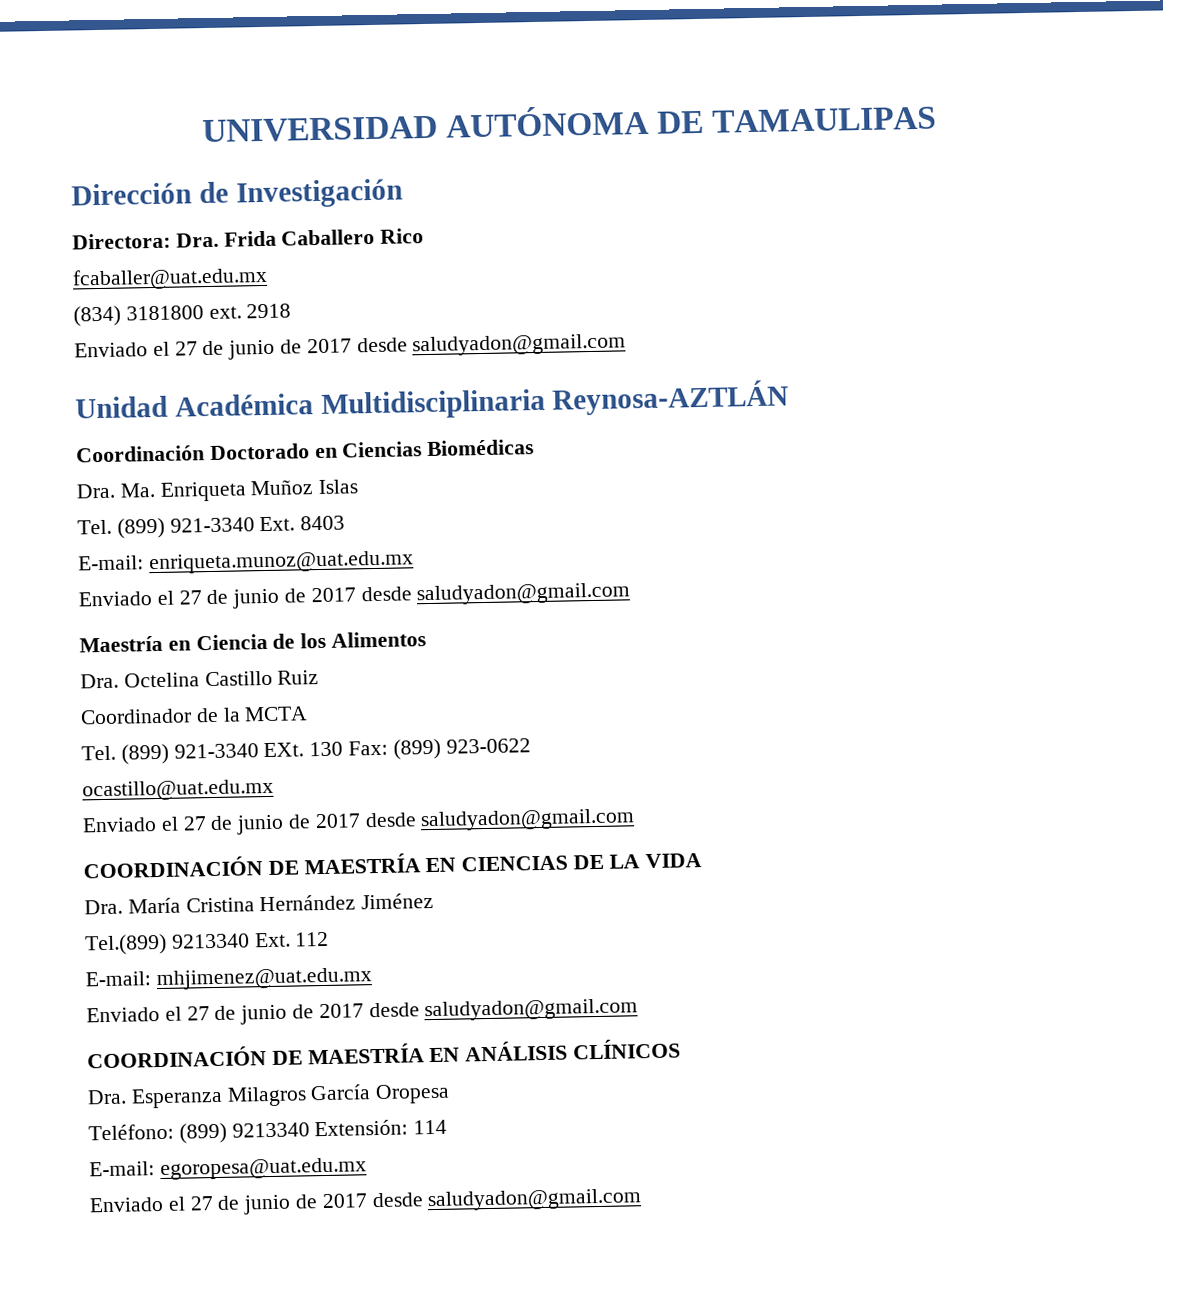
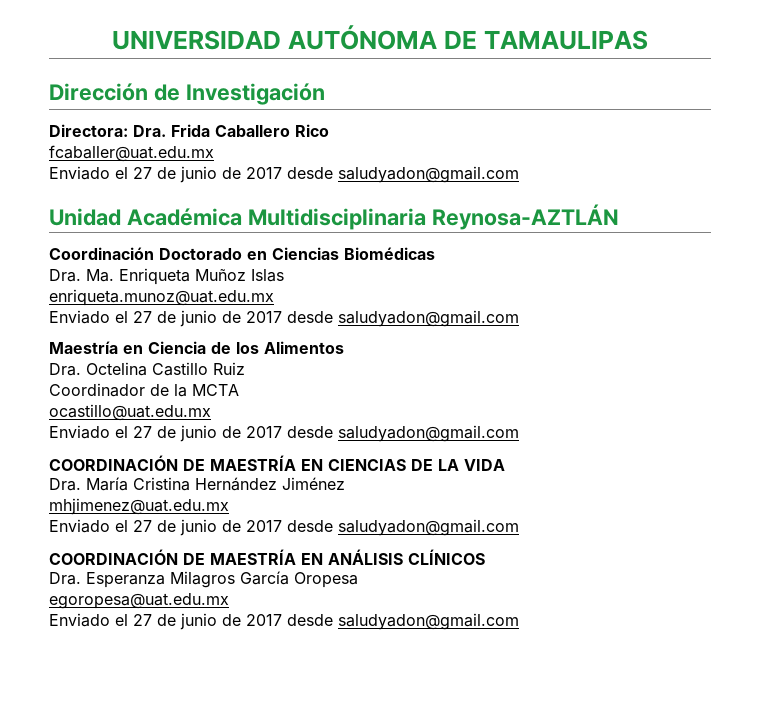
- (834) 3181800 ext. 2918
- Tel. (899) 921-3340 Ext. 8403
- E-mail: enriqueta.munoz@uat.edu.mx
+ enriqueta.munoz@uat.edu.mx
- Tel. (899) 921-3340 EXt. 130 Fax: (899) 923-0622
- Tel.(899) 9213340 Ext. 112
- E-mail: mhjimenez@uat.edu.mx
+ mhjimenez@uat.edu.mx
- Teléfono: (899) 9213340 Extensión: 114
- E-mail: egoropesa@uat.edu.mx
+ egoropesa@uat.edu.mx

